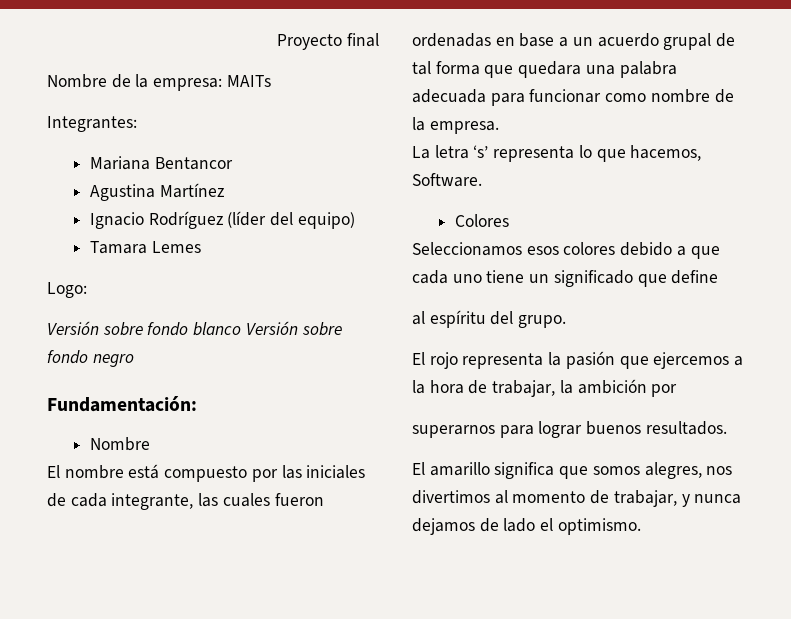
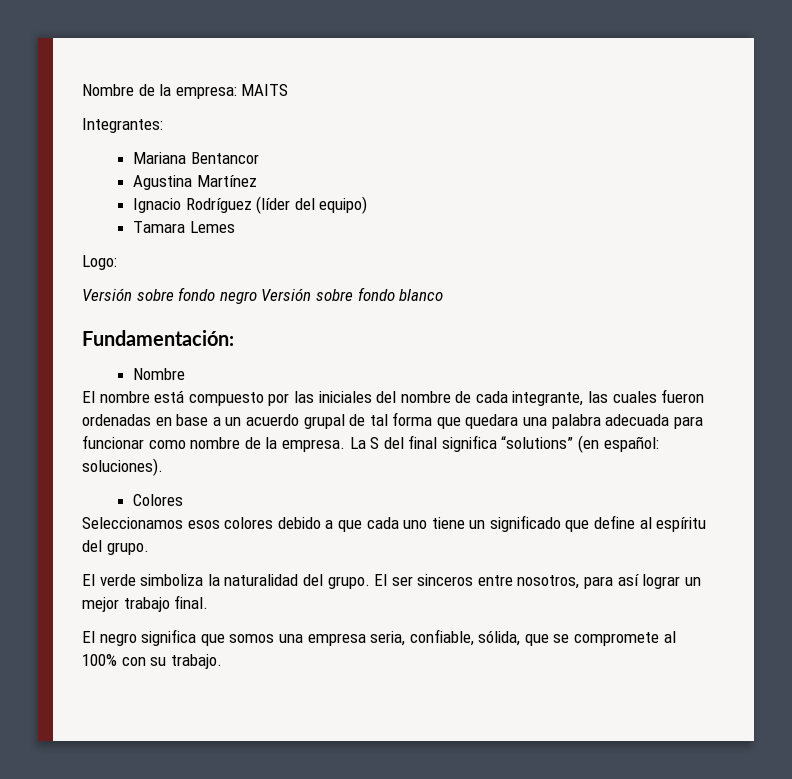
- Proyecto final
- Nombre de la empresa: MAITs
+ Nombre de la empresa: MAITS
- Versión sobre fondo blanco Versión sobre fondo negro
+ Versión sobre fondo negro Versión sobre fondo blanco
- El nombre está compuesto por las iniciales de cada integrante, las cuales fueron ordenadas en base a un acuerdo grupal de tal forma que quedara una palabra adecuada para funcionar como nombre de la empresa.
- La letra ‘s’ representa lo que hacemos, Software.
+ El nombre está compuesto por las iniciales del nombre de cada integrante, las cuales fueron ordenadas en base a un acuerdo grupal de tal forma que quedara una palabra adecuada para funcionar como nombre de la empresa. La S del final significa “solutions” (en español: soluciones).
- Seleccionamos esos colores debido a que cada uno tiene un significado que define
- al espíritu del grupo.
+ Seleccionamos esos colores debido a que cada uno tiene un significado que define al espíritu del grupo.
- El rojo representa la pasión que ejercemos a la hora de trabajar, la ambición por
- superarnos para lograr buenos resultados.
- El amarillo significa que somos alegres, nos divertimos al momento de trabajar, y nunca dejamos de lado el optimismo.
+ El verde simboliza la naturalidad del grupo. El ser sinceros entre nosotros, para así lograr un mejor trabajo final.
+ El negro significa que somos una empresa seria, confiable, sólida, que se compromete al 100% con su trabajo.

